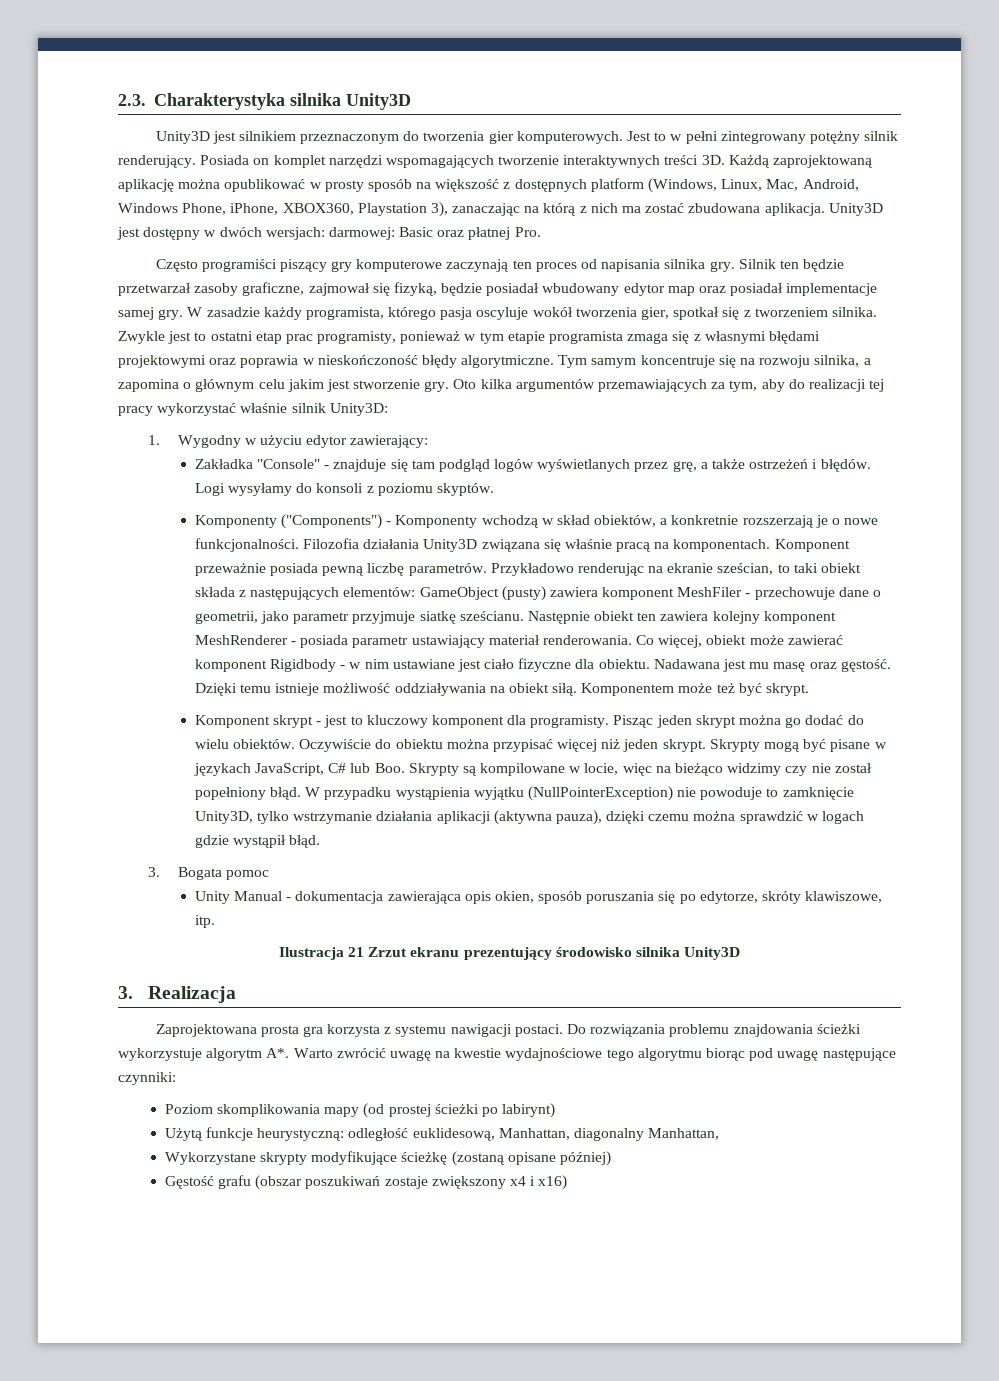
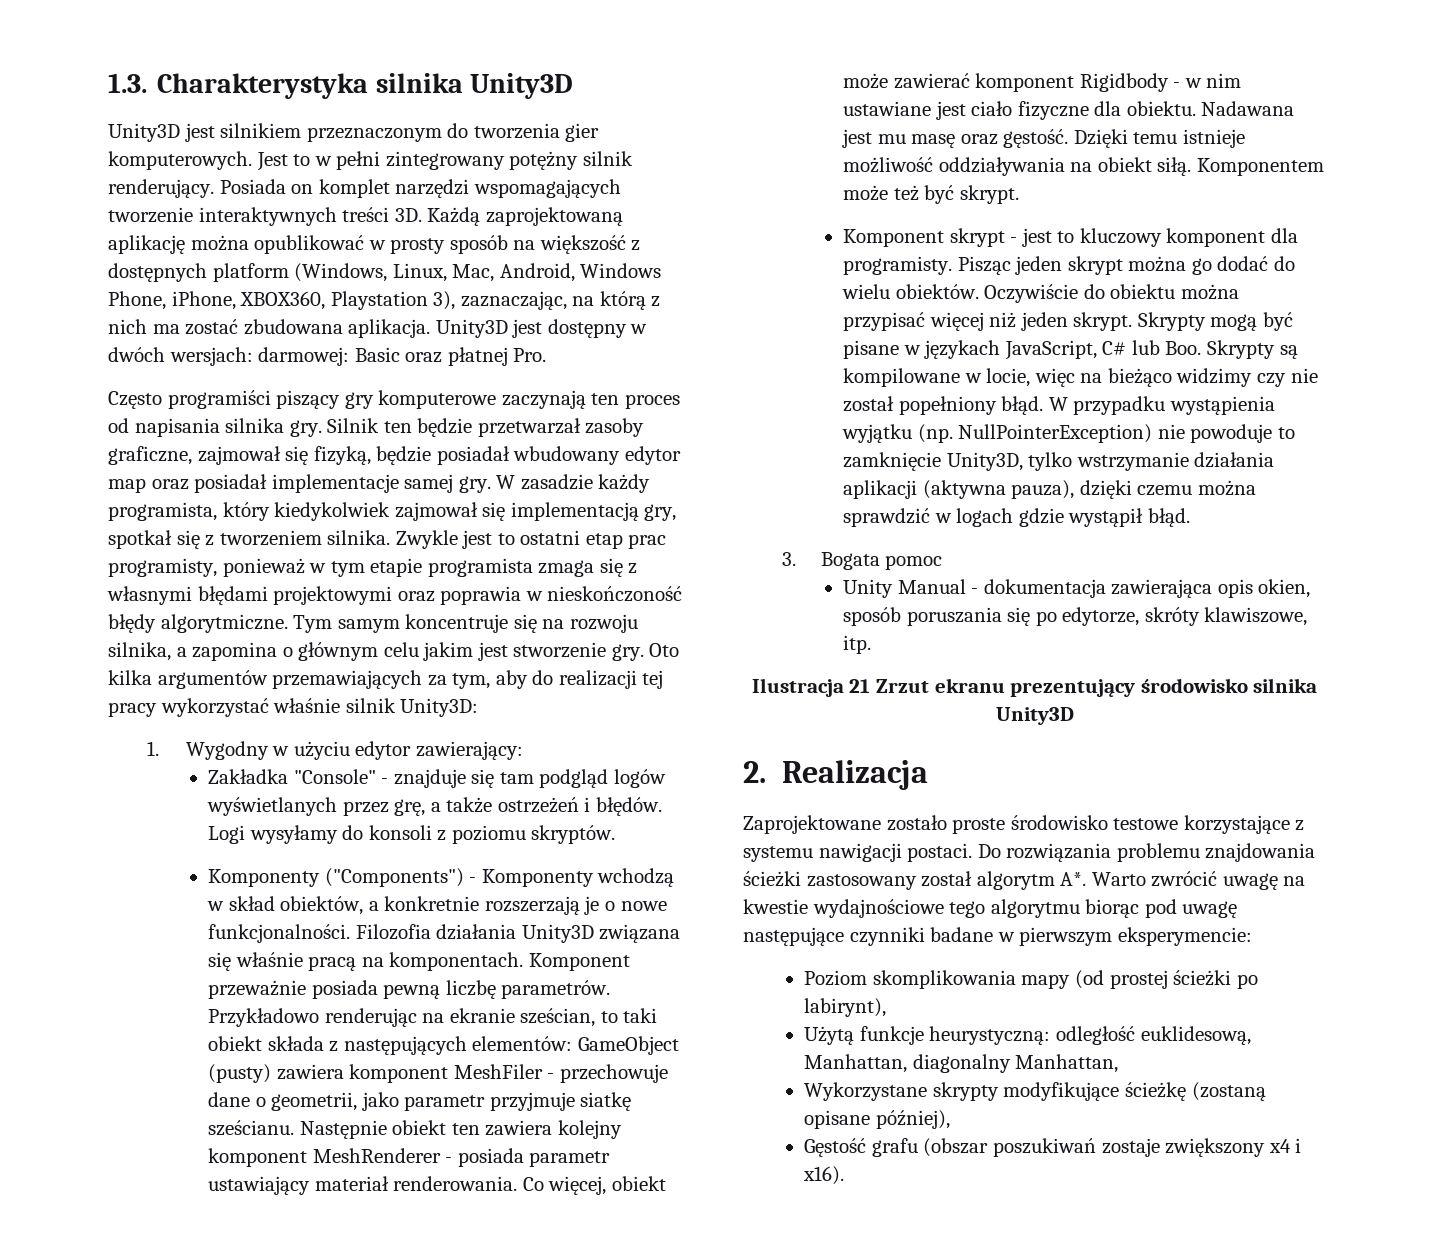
- 2.3. Charakterystyka silnika Unity3D
+ 1.3. Charakterystyka silnika Unity3D
- Każdą zaprojektowaną aplikację można opublikować w prosty sposób na większość z dostępnych platform (Windows, Linux, Mac, Android, Windows Phone, iPhone, XBOX360, Playstation 3), zanaczając na którą z nich ma zostać zbudowana aplikacja.
+ Każdą zaprojektowaną aplikację można opublikować w prosty sposób na większość z dostępnych platform (Windows, Linux, Mac, Android, Windows Phone, iPhone, XBOX360, Playstation 3), zaznaczając, na którą z nich ma zostać zbudowana aplikacja.
- W zasadzie każdy programista, którego pasja oscyluje wokół tworzenia gier, spotkał się z tworzeniem silnika.
+ W zasadzie każdy programista, który kiedykolwiek zajmował się implementacją gry, spotkał się z tworzeniem silnika.
- Logi wysyłamy do konsoli z poziomu skyptów.
+ Logi wysyłamy do konsoli z poziomu skryptów.
- W przypadku wystąpienia wyjątku (NullPointerException) nie powoduje to zamknięcie Unity3D, tylko wstrzymanie działania aplikacji (aktywna pauza), dzięki czemu można sprawdzić w logach gdzie wystąpił błąd.
+ W przypadku wystąpienia wyjątku (np. NullPointerException) nie powoduje to zamknięcie Unity3D, tylko wstrzymanie działania aplikacji (aktywna pauza), dzięki czemu można sprawdzić w logach gdzie wystąpił błąd.
- 3. Realizacja
+ 2. Realizacja
- Zaprojektowana prosta gra korzysta z systemu nawigacji postaci.
+ Zaprojektowane zostało proste środowisko testowe korzystające z systemu nawigacji postaci.
- Do rozwiązania problemu znajdowania ścieżki wykorzystuje algorytm A*. Warto zwrócić uwagę na kwestie wydajnościowe tego algorytmu biorąc pod uwagę następujące czynniki:
+ Do rozwiązania problemu znajdowania ścieżki zastosowany został algorytm A*. Warto zwrócić uwagę na kwestie wydajnościowe tego algorytmu biorąc pod uwagę następujące czynniki badane w pierwszym eksperymencie:
- Poziom skomplikowania mapy (od prostej ścieżki po labirynt)
+ Poziom skomplikowania mapy (od prostej ścieżki po labirynt),
- Wykorzystane skrypty modyfikujące ścieżkę (zostaną opisane później)
+ Wykorzystane skrypty modyfikujące ścieżkę (zostaną opisane później),
- Gęstość grafu (obszar poszukiwań zostaje zwiększony x4 i x16)
+ Gęstość grafu (obszar poszukiwań zostaje zwiększony x4 i x16).

